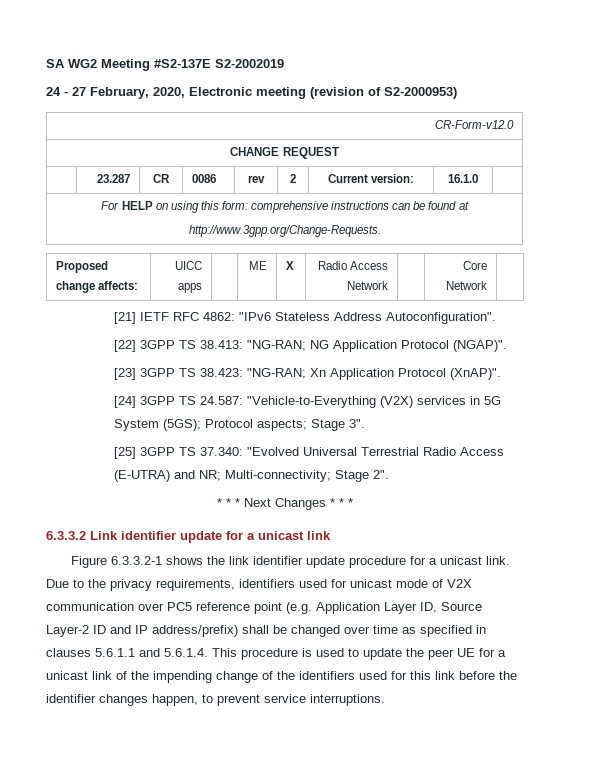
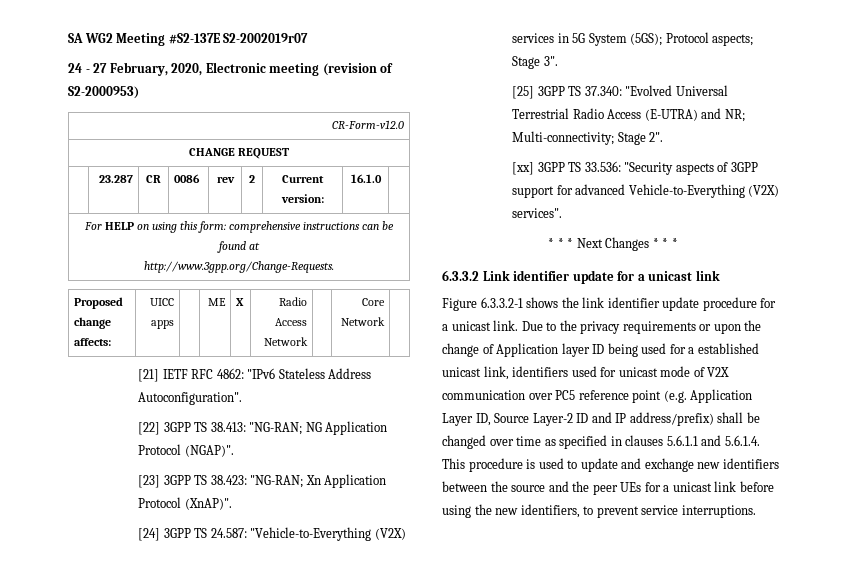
- SA WG2 Meeting #S2-137E S2-2002019
+ SA WG2 Meeting #S2-137E S2-2002019r07
+ [xx] 3GPP TS 33.536: "Security aspects of 3GPP support for advanced Vehicle-to-Everything (V2X) services".
- Due to the privacy requirements, identifiers used for unicast mode of V2X communication over PC5 reference point (e.g. Application Layer ID, Source Layer-2 ID and IP address/prefix) shall be changed over time as specified in clauses 5.6.1.1 and 5.6.1.4. This procedure is used to update the peer UE for a unicast link of the impending change of the identifiers used for this link before the identifier changes happen, to prevent service interruptions.
+ Due to the privacy requirements or upon the change of Application layer ID being used for a established unicast link, identifiers used for unicast mode of V2X communication over PC5 reference point (e.g. Application Layer ID, Source Layer-2 ID and IP address/prefix) shall be changed over time as specified in clauses 5.6.1.1 and 5.6.1.4. This procedure is used to update and exchange new identifiers between the source and the peer UEs for a unicast link before using the new identifiers, to prevent service interruptions.

